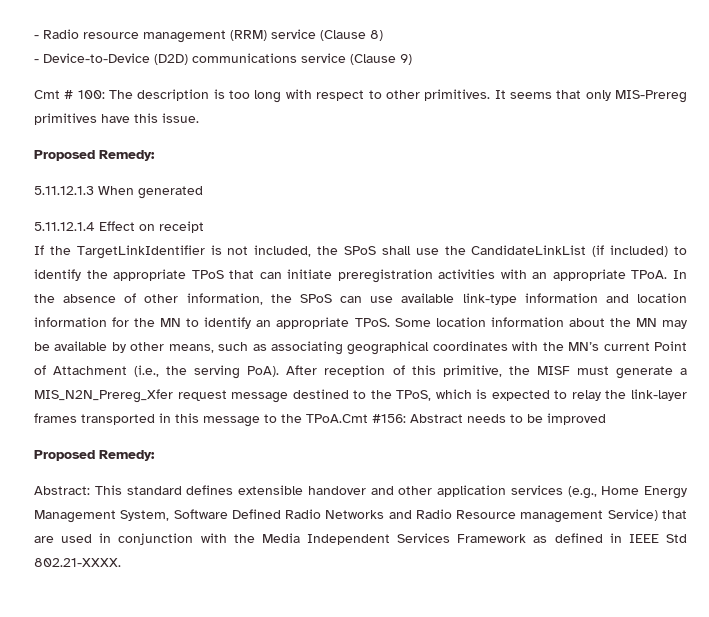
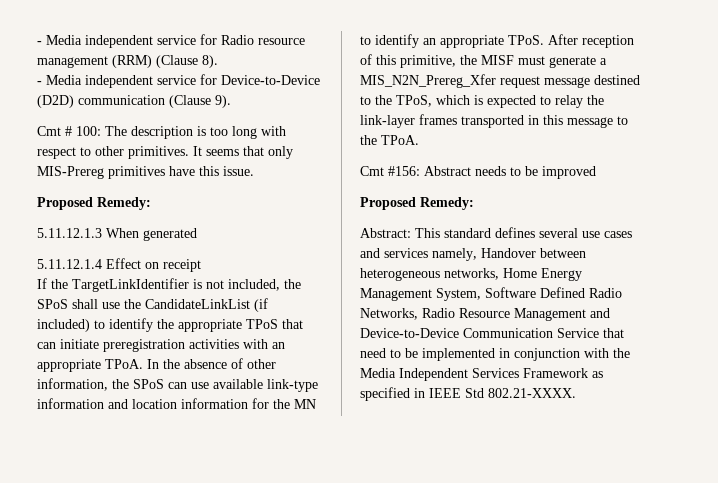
- - Radio resource management (RRM) service (Clause 8)
- - Device-to-Device (D2D) communications service (Clause 9)
+ - Media independent service for Radio resource management (RRM) (Clause 8).
+ - Media independent service for Device-to-Device (D2D) communication (Clause 9).
- Some location information about the MN may be available by other means, such as associating geographical coordinates with the MN’s current Point of Attachment (i.e., the serving PoA).
- After reception of this primitive, the MISF must generate a MIS_N2N_Prereg_Xfer request message destined to the TPoS, which is expected to relay the link-layer frames transported in this message to the TPoA.Cmt #156: Abstract needs to be improved
+ After reception of this primitive, the MISF must generate a MIS_N2N_Prereg_Xfer request message destined to the TPoS, which is expected to relay the link-layer frames transported in this message to the TPoA.
+ Cmt #156: Abstract needs to be improved
- Abstract: This standard defines extensible handover and other application services (e.g., Home Energy Management System, Software Defined Radio Networks and Radio Resource management Service) that are used in conjunction with the Media Independent Services Framework as defined in IEEE Std 802.21-XXXX.
+ Abstract: This standard defines several use cases and services namely, Handover between heterogeneous networks, Home Energy Management System, Software Defined Radio Networks, Radio Resource Management and Device-to-Device Communication Service that need to be implemented in conjunction with the Media Independent Services Framework as specified in IEEE Std 802.21-XXXX.

